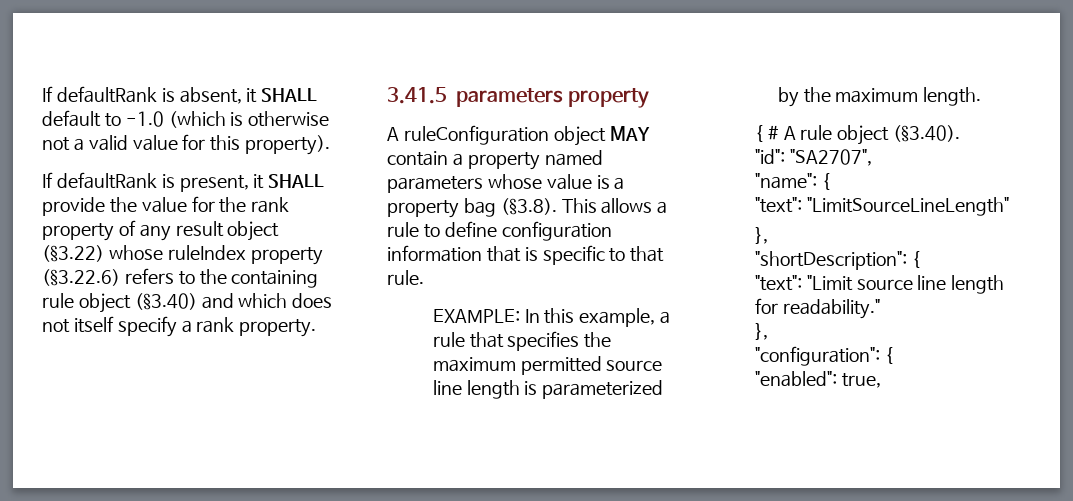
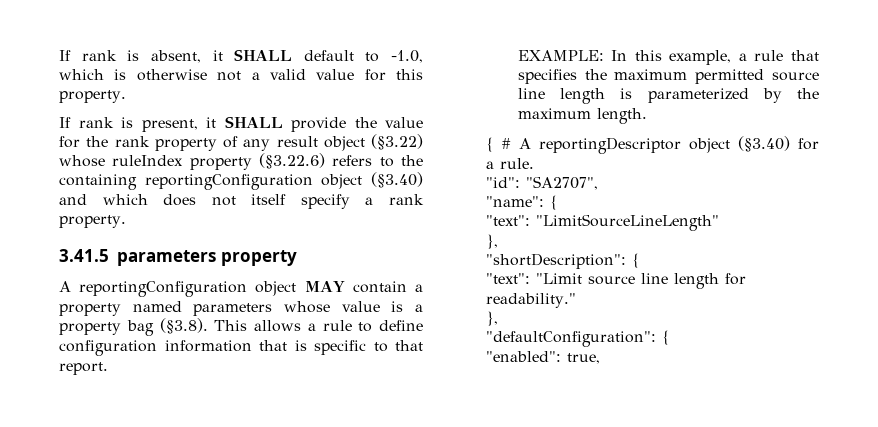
- If defaultRank is absent, it SHALL default to -1.0 (which is otherwise not a valid value for this property).
- If defaultRank is present, it SHALL provide the value for the rank property of any result object (§3.22) whose ruleIndex property (§3.22.6) refers to the containing rule object (§3.40) and which does not itself specify a rank property.
+ If rank is absent, it SHALL default to -1.0, which is otherwise not a valid value for this property.
+ If rank is present, it SHALL provide the value for the rank property of any result object (§3.22) whose ruleIndex property (§3.22.6) refers to the containing reportingConfiguration object (§3.40) and which does not itself specify a rank property.
- A ruleConfiguration object MAY contain a property named parameters whose value is a property bag (§3.8). This allows a rule to define configuration information that is specific to that rule.
+ A reportingConfiguration object MAY contain a property named parameters whose value is a property bag (§3.8). This allows a rule to define configuration information that is specific to that report.
- { # A rule object (§3.40).
+ { # A reportingDescriptor object (§3.40) for a rule.
- "configuration": {
+ "defaultConfiguration": {

